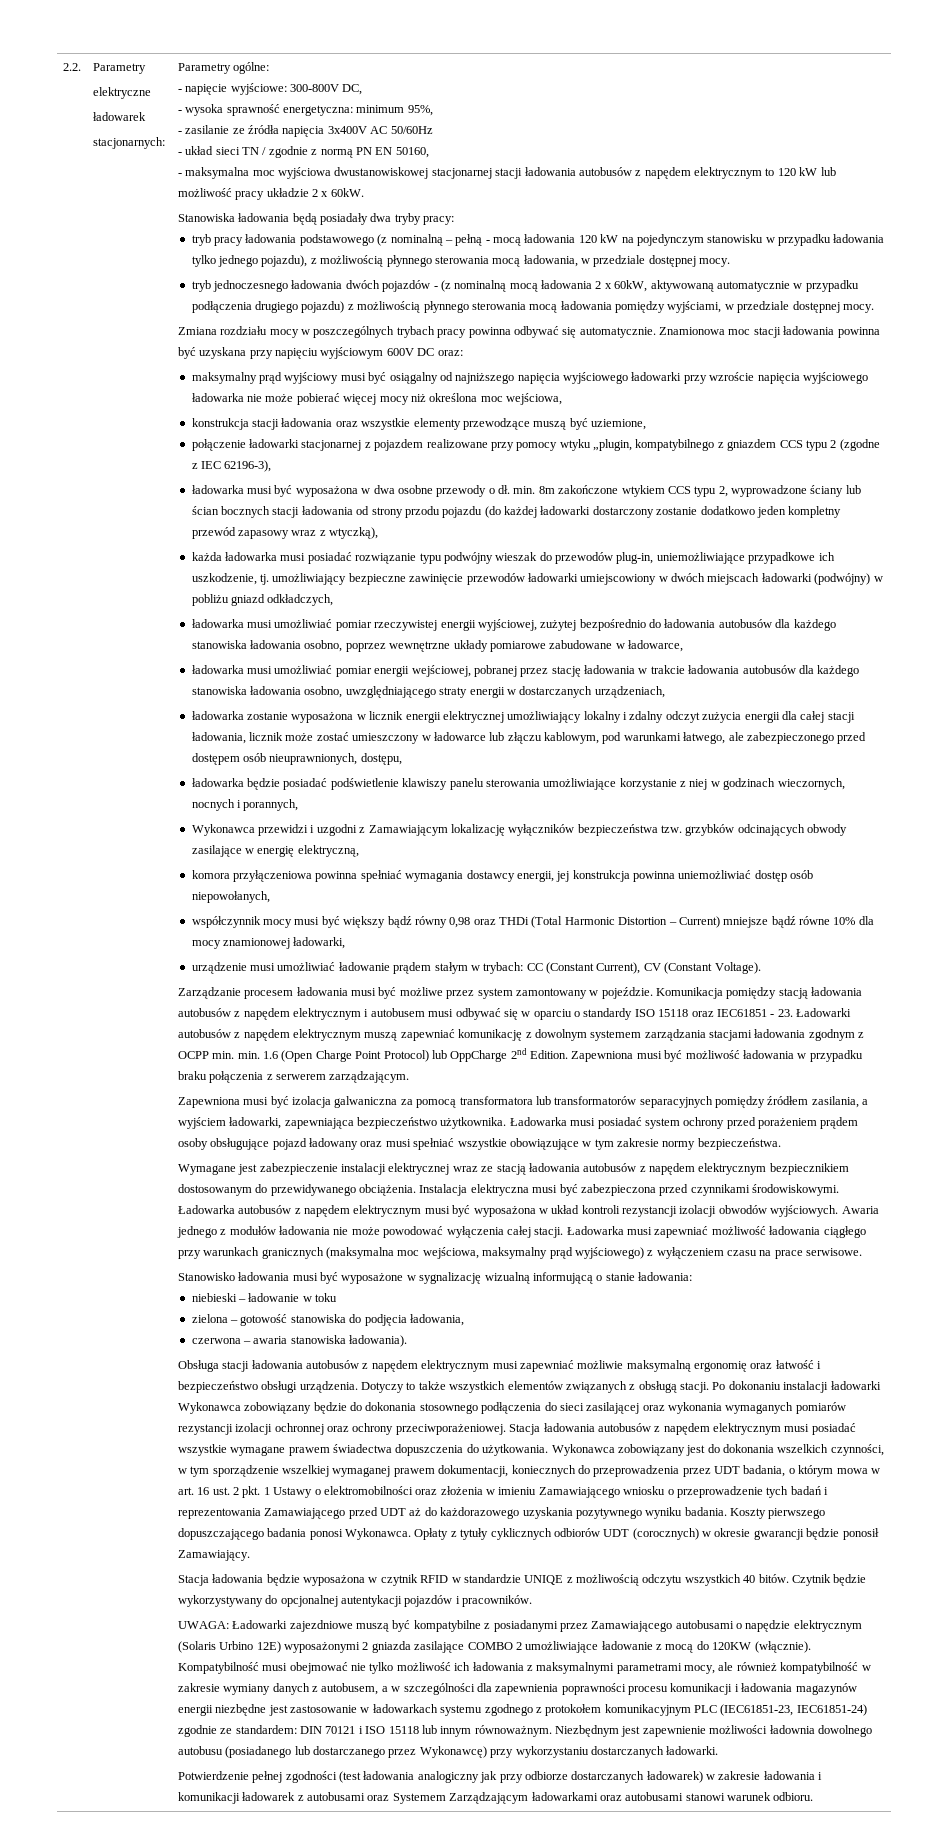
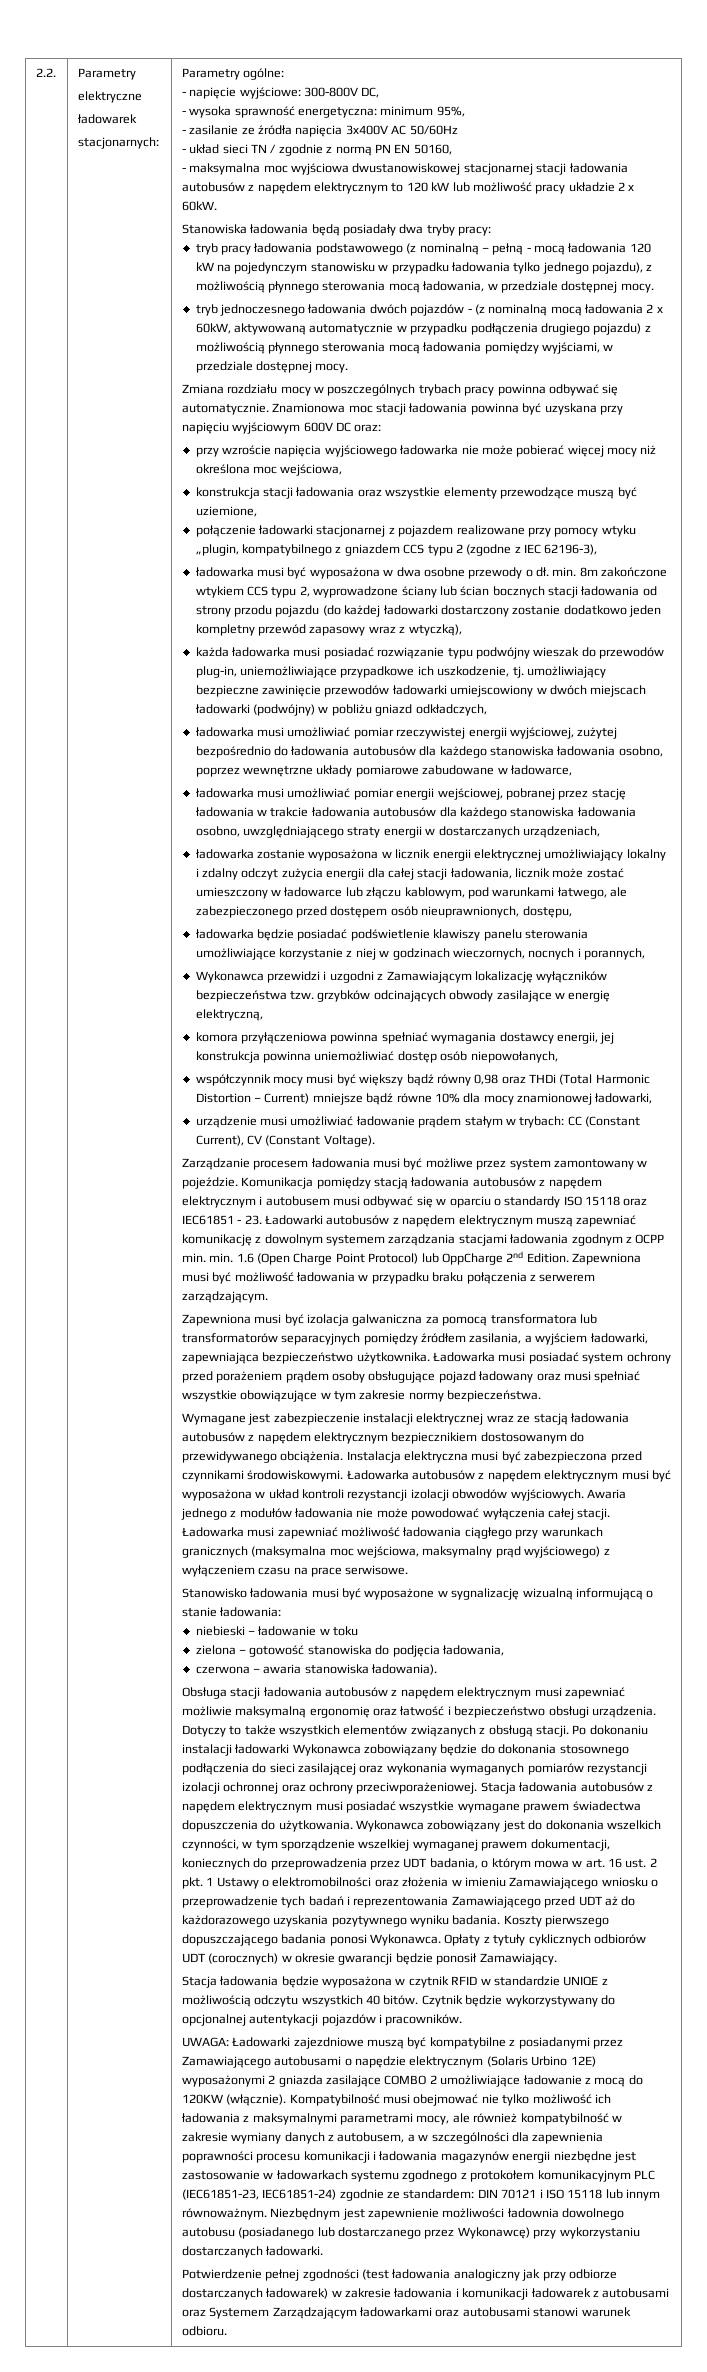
- maksymalny prąd wyjściowy musi być osiągalny od najniższego napięcia wyjściowego ładowarki przy wzroście napięcia wyjściowego ładowarka nie może pobierać więcej mocy niż określona moc wejściowa,
+ przy wzroście napięcia wyjściowego ładowarka nie może pobierać więcej mocy niż określona moc wejściowa,

